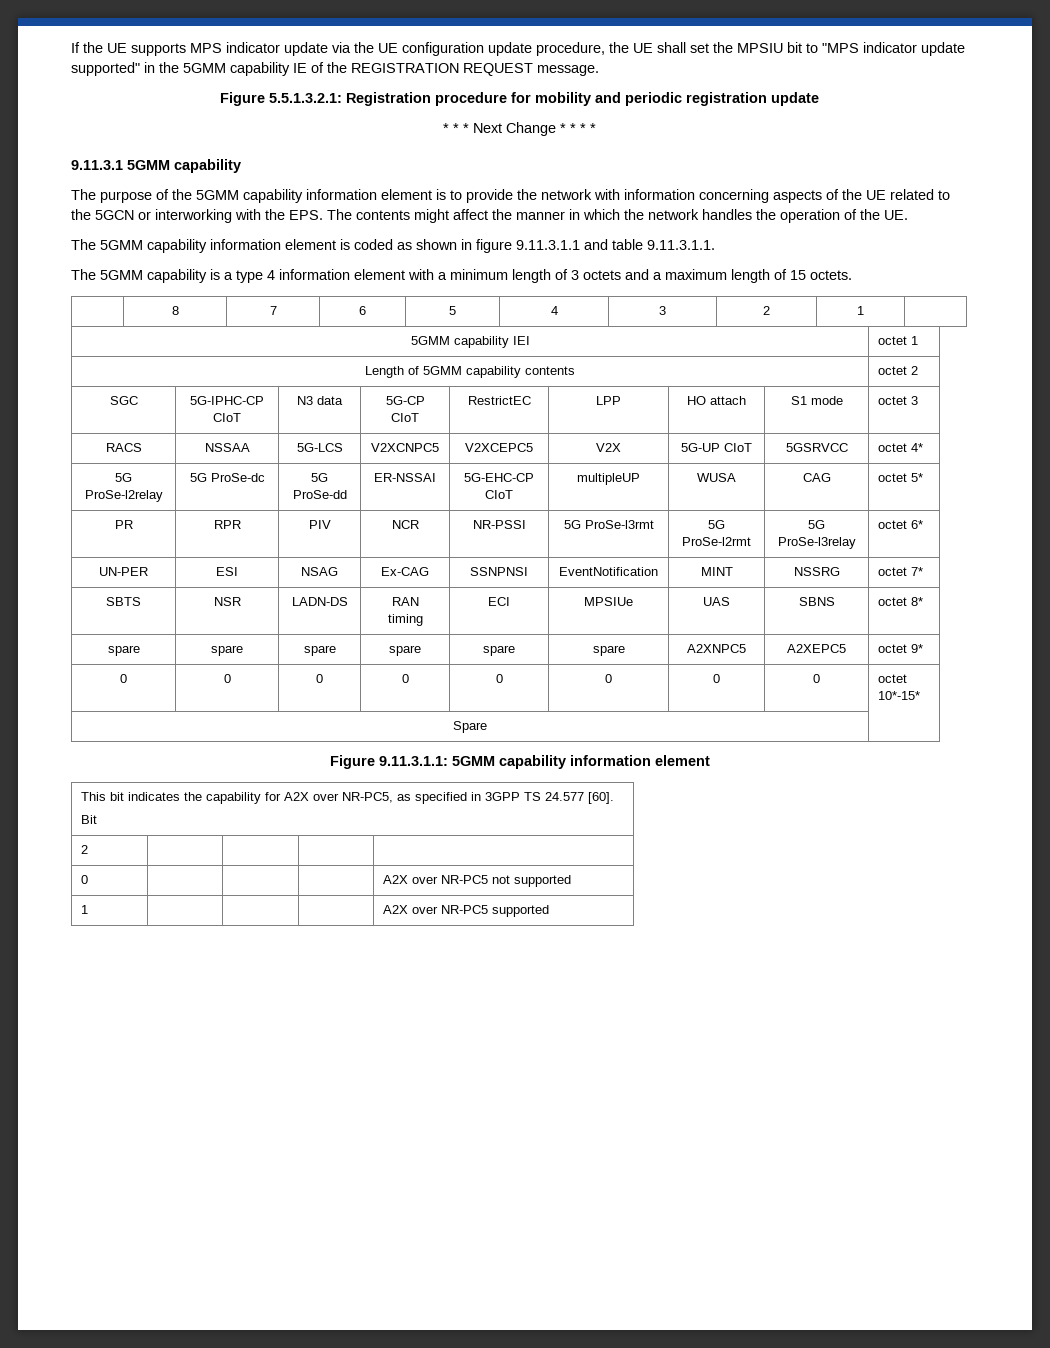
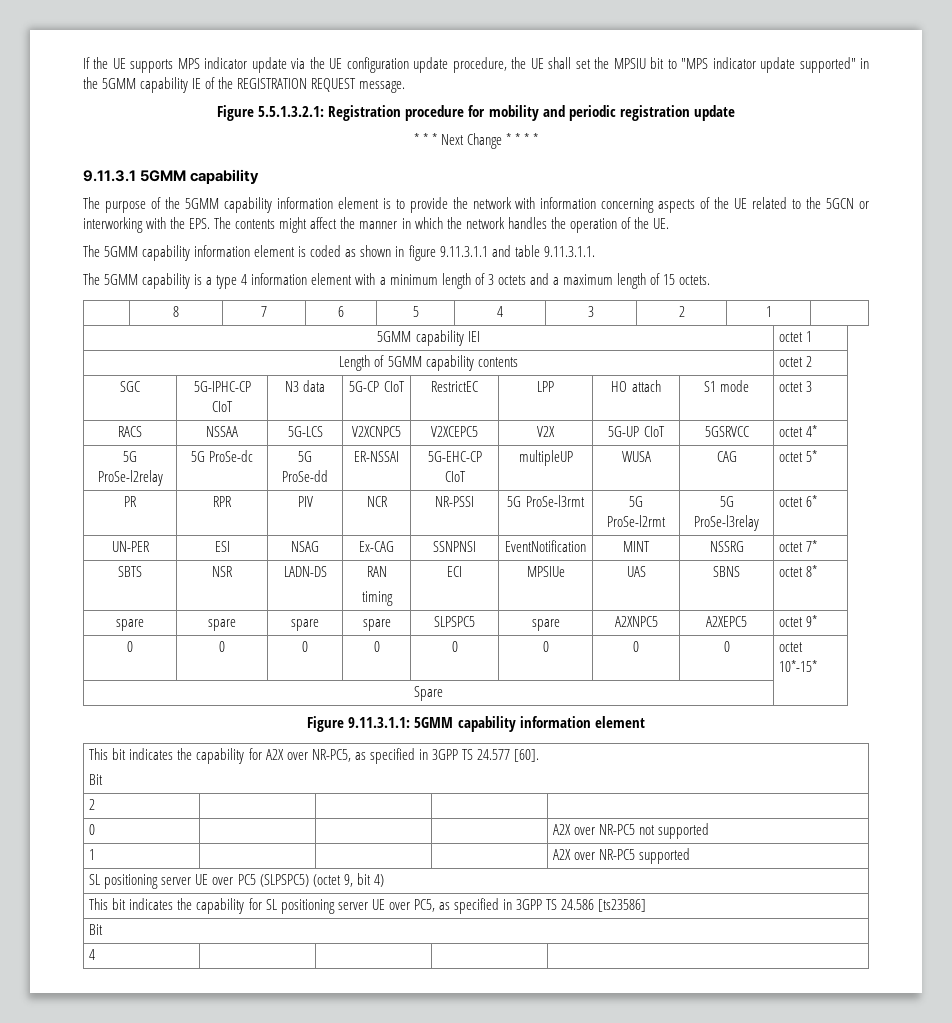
- spare | spare | spare | spare | spare | spare | A2XNPC5 | A2XEPC5 | octet 9*
+ spare | spare | spare | spare | SLPSPC5 | spare | A2XNPC5 | A2XEPC5 | octet 9*
+ SL positioning server UE over PC5 (SLPSPC5) (octet 9, bit 4)
+ This bit indicates the capability for SL positioning server UE over PC5, as specified in 3GPP TS 24.586 [ts23586]
+ Bit
+ 4 | | | |

